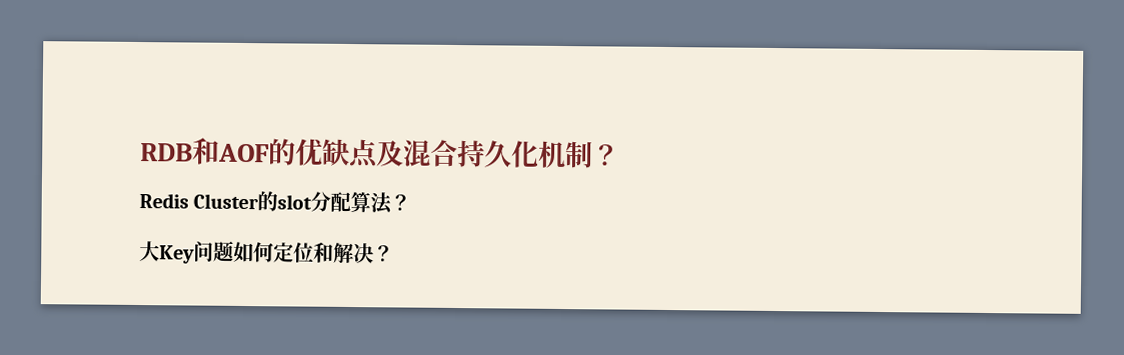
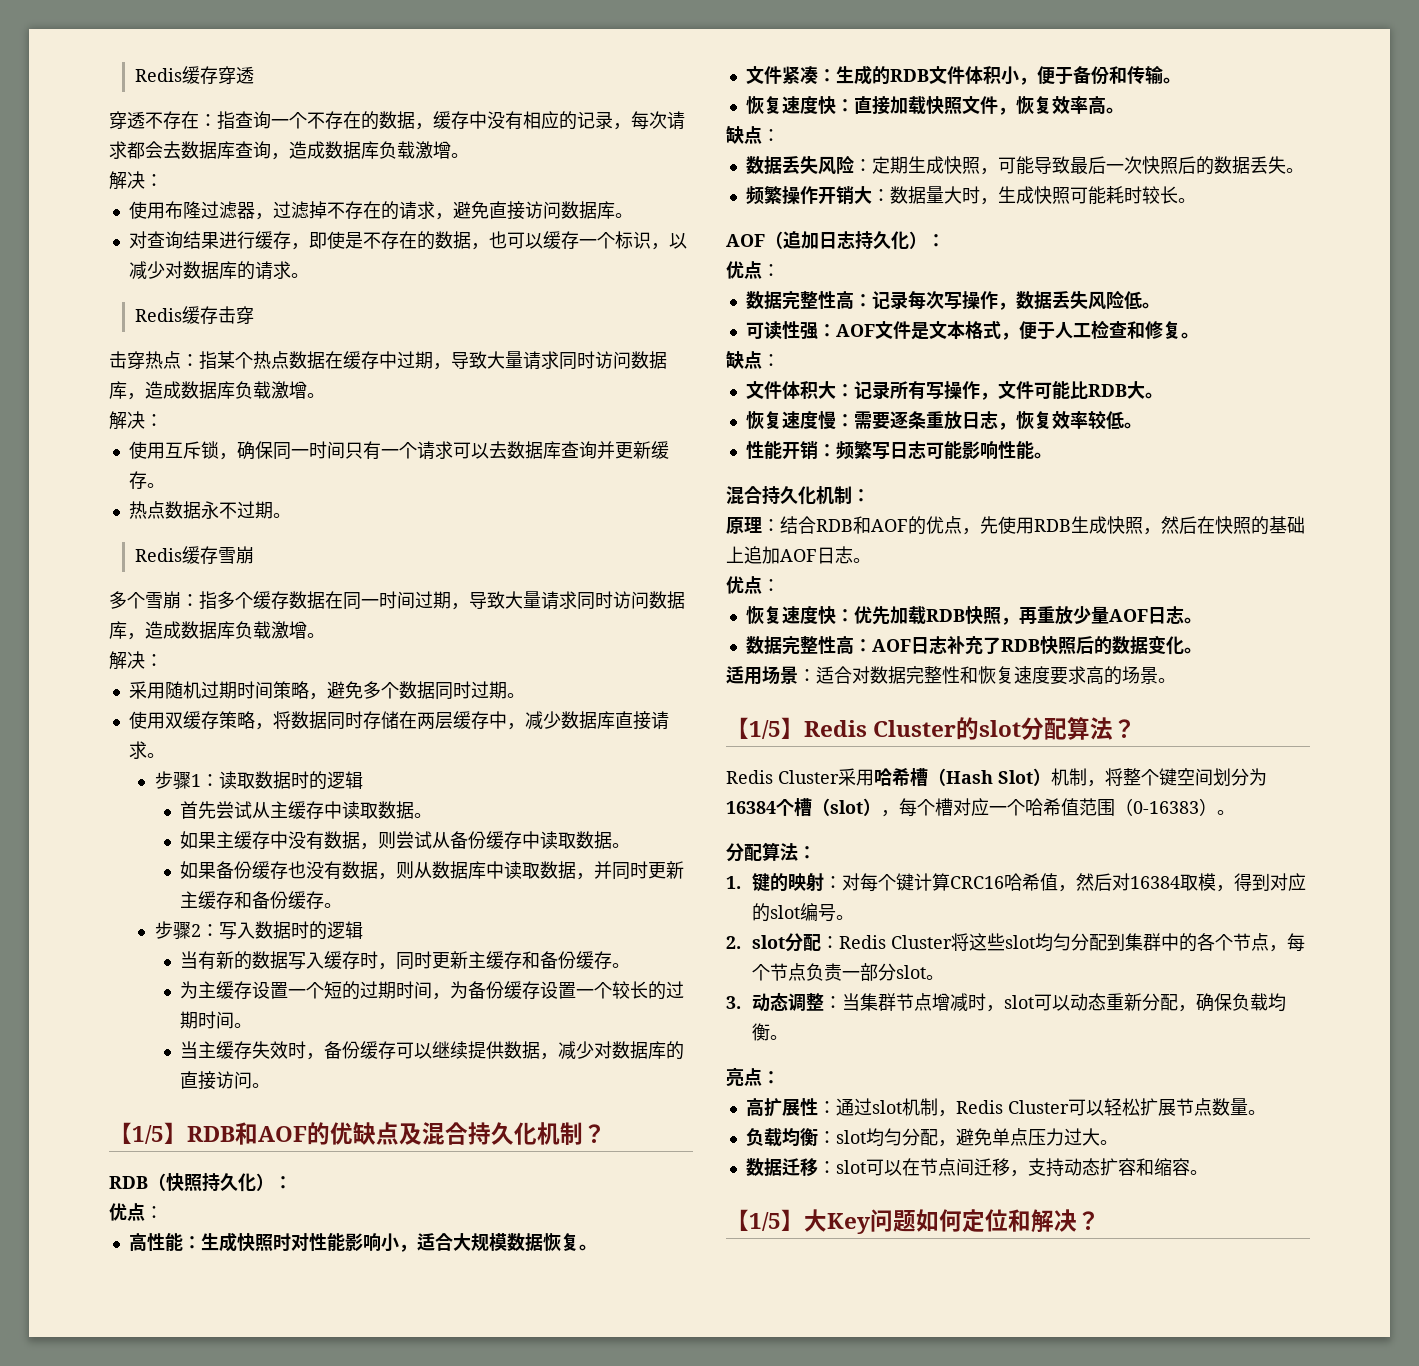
- RDB和AOF的优缺点及混合持久化机制？
+ Redis缓存穿透
+ 穿透不存在：指查询一个不存在的数据，缓存中没有相应的记录，每次请求都会去数据库查询，造成数据库负载激增。
+ 解决：
+ 使用布隆过滤器，过滤掉不存在的请求，避免直接访问数据库。
+ 对查询结果进行缓存，即使是不存在的数据，也可以缓存一个标识，以减少对数据库的请求。
+ Redis缓存击穿
+ 击穿热点：指某个热点数据在缓存中过期，导致大量请求同时访问数据库，造成数据库负载激增。
+ 解决：
+ 使用互斥锁，确保同一时间只有一个请求可以去数据库查询并更新缓存。
+ 热点数据永不过期。
+ Redis缓存雪崩
+ 多个雪崩：指多个缓存数据在同一时间过期，导致大量请求同时访问数据库，造成数据库负载激增。
+ 解决：
+ 采用随机过期时间策略，避免多个数据同时过期。
+ 使用双缓存策略，将数据同时存储在两层缓存中，减少数据库直接请求。
+ 步骤1：读取数据时的逻辑
+ 首先尝试从主缓存中读取数据。
+ 如果主缓存中没有数据，则尝试从备份缓存中读取数据。
+ 如果备份缓存也没有数据，则从数据库中读取数据，并同时更新主缓存和备份缓存。
+ 步骤2：写入数据时的逻辑
+ 当有新的数据写入缓存时，同时更新主缓存和备份缓存。
+ 为主缓存设置一个短的过期时间，为备份缓存设置一个较长的过期时间。
+ 当主缓存失效时，备份缓存可以继续提供数据，减少对数据库的直接访问。
+ 【1/5】RDB和AOF的优缺点及混合持久化机制？
- Redis Cluster的slot分配算法？
+ RDB（快照持久化）：
+ 优点：
+ 高性能：生成快照时对性能影响小，适合大规模数据恢复。
+ 文件紧凑：生成的RDB文件体积小，便于备份和传输。
+ 恢复速度快：直接加载快照文件，恢复效率高。
+ 缺点：
+ 数据丢失风险：定期生成快照，可能导致最后一次快照后的数据丢失。
+ 频繁操作开销大：数据量大时，生成快照可能耗时较长。
+ AOF（追加日志持久化）：
+ 优点：
+ 数据完整性高：记录每次写操作，数据丢失风险低。
+ 可读性强：AOF文件是文本格式，便于人工检查和修复。
+ 缺点：
+ 文件体积大：记录所有写操作，文件可能比RDB大。
+ 恢复速度慢：需要逐条重放日志，恢复效率较低。
+ 性能开销：频繁写日志可能影响性能。
+ 混合持久化机制：
+ 原理：结合RDB和AOF的优点，先使用RDB生成快照，然后在快照的基础上追加AOF日志。
+ 优点：
+ 恢复速度快：优先加载RDB快照，再重放少量AOF日志。
+ 数据完整性高：AOF日志补充了RDB快照后的数据变化。
+ 适用场景：适合对数据完整性和恢复速度要求高的场景。
+ 【1/5】Redis Cluster的slot分配算法？
- 大Key问题如何定位和解决？
+ Redis Cluster采用哈希槽（Hash Slot）机制，将整个键空间划分为16384个槽（slot），每个槽对应一个哈希值范围（0-16383）。
+ 分配算法：
+ 1.键的映射：对每个键计算CRC16哈希值，然后对16384取模，得到对应的slot编号。
+ 2. slot分配：Redis Cluster将这些slot均匀分配到集群中的各个节点，每个节点负责一部分slot。
+ 3.动态调整：当集群节点增减时，slot可以动态重新分配，确保负载均衡。
+ 亮点：
+ 高扩展性：通过slot机制，Redis Cluster可以轻松扩展节点数量。
+ 负载均衡：slot均匀分配，避免单点压力过大。
+ 数据迁移：slot可以在节点间迁移，支持动态扩容和缩容。
+ 【1/5】大Key问题如何定位和解决？

